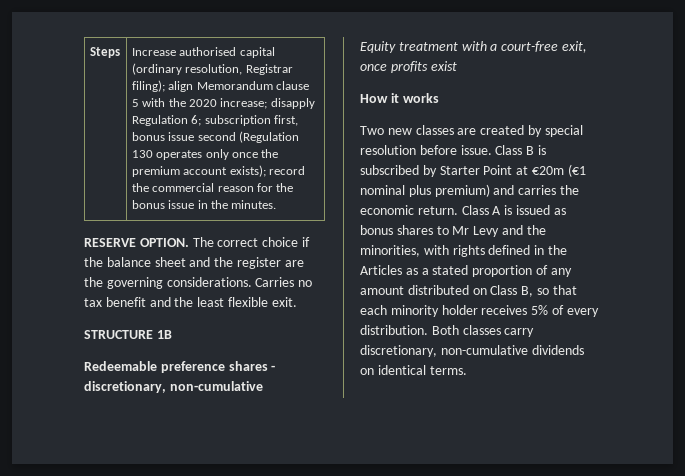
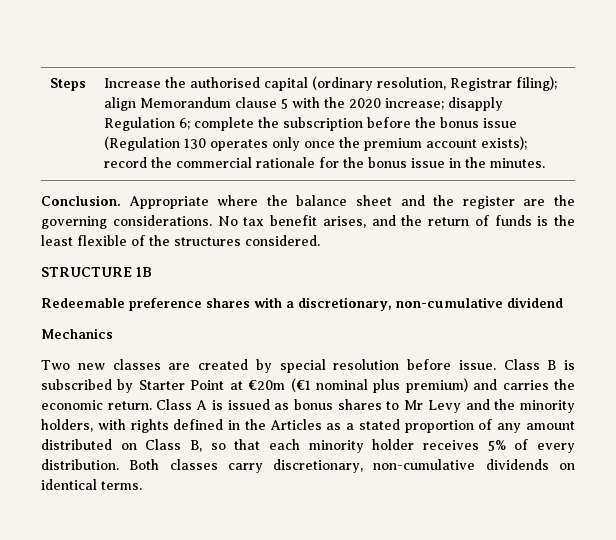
- Increase authorised capital (ordinary resolution, Registrar filing); align Memorandum clause 5 with the 2020 increase; disapply Regulation 6; subscription first, bonus issue second (Regulation 130 operates only once the premium account exists); record the commercial reason for the bonus issue in the minutes.
+ Increase the authorised capital (ordinary resolution, Registrar filing); align Memorandum clause 5 with the 2020 increase; disapply Regulation 6; complete the subscription before the bonus issue (Regulation 130 operates only once the premium account exists); record the commercial rationale for the bonus issue in the minutes.
- RESERVE OPTION. The correct choice if the balance sheet and the register are the governing considerations.
+ Conclusion. Appropriate where the balance sheet and the register are the governing considerations.
- Carries no tax benefit and the least flexible exit.
+ No tax benefit arises, and the return of funds is the least flexible of the structures considered.
- Redeemable preference shares - discretionary, non-cumulative
- Equity treatment with a court-free exit, once profits exist
- How it works
+ Redeemable preference shares with a discretionary, non-cumulative dividend
+ Mechanics
- Class A is issued as bonus shares to Mr Levy and the minorities, with rights defined in the Articles as a stated proportion of any amount distributed on Class B, so that each minority holder receives 5% of every distribution.
+ Class A is issued as bonus shares to Mr Levy and the minority holders, with rights defined in the Articles as a stated proportion of any amount distributed on Class B, so that each minority holder receives 5% of every distribution.

